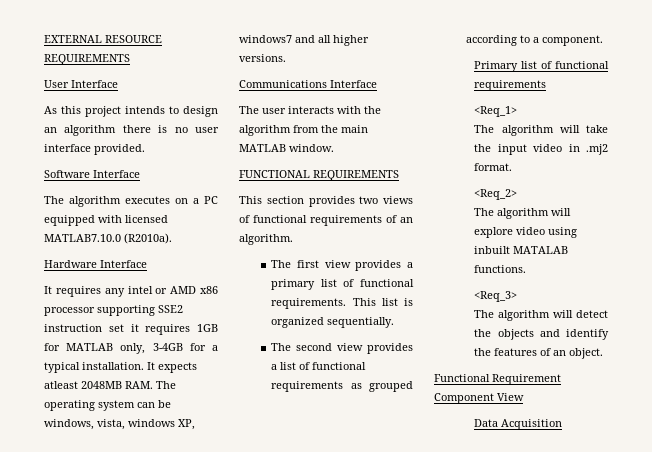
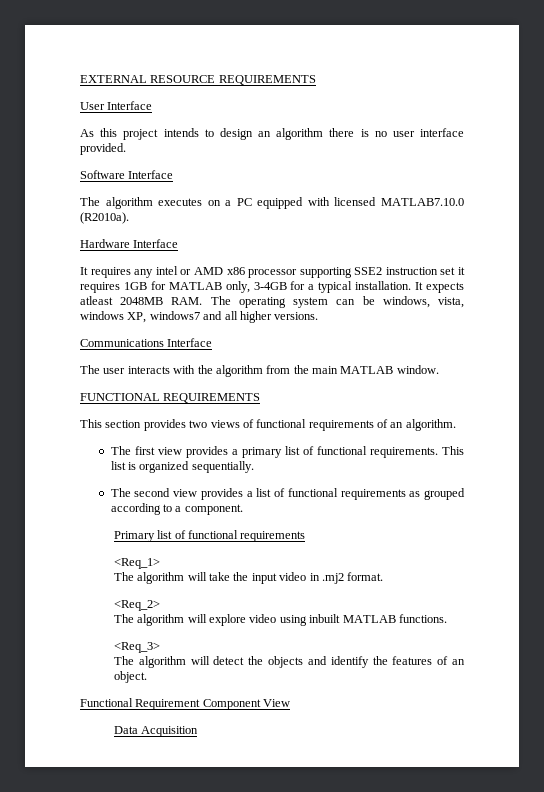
- The algorithm will explore video using inbuilt MATALAB functions.
+ The algorithm will explore video using inbuilt MATLAB functions.

